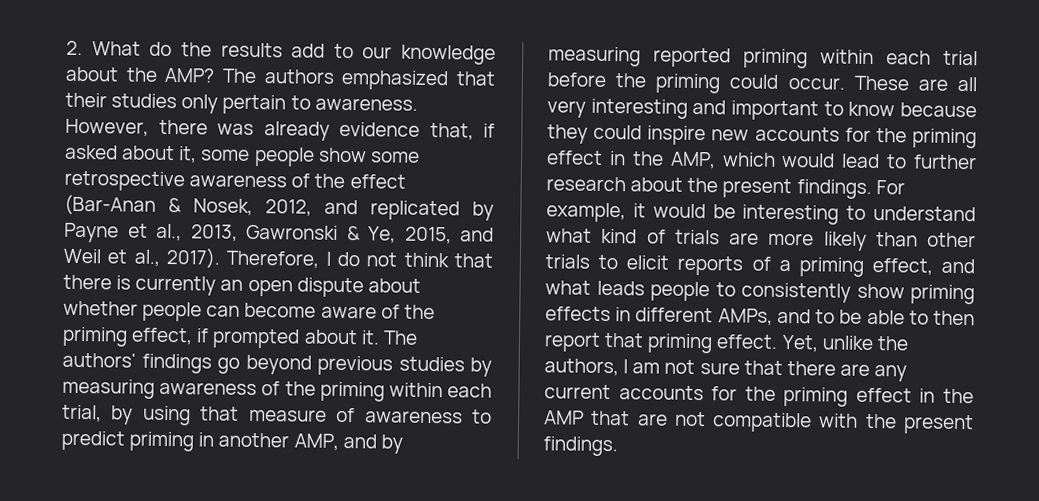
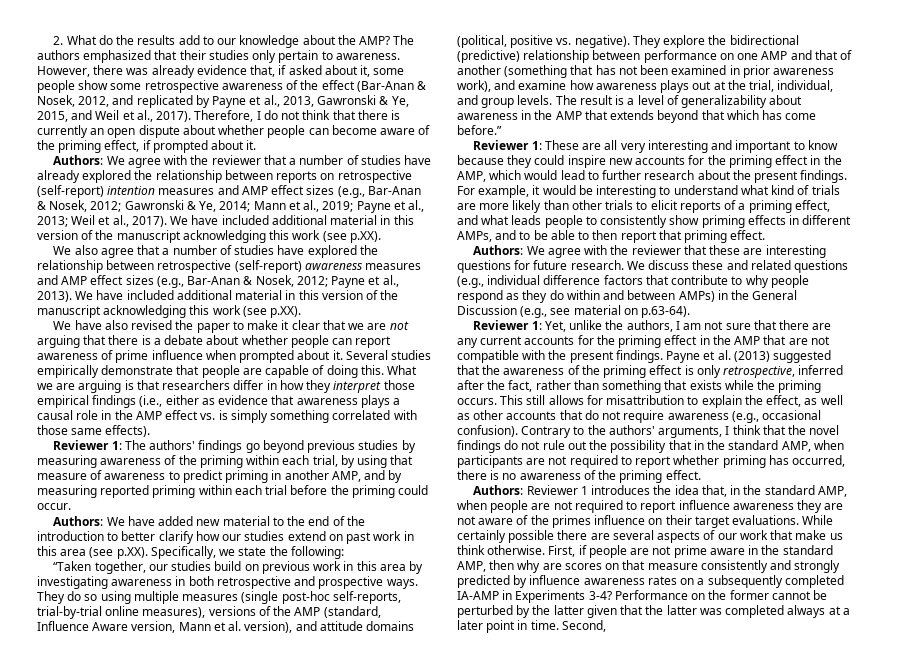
- Therefore, I do not think that there is currently an open dispute about whether people can become aware of the priming effect, if prompted about it. The authors' findings go beyond previous studies by measuring awareness of the priming within each trial, by using that measure of awareness to predict priming in another AMP, and by measuring reported priming within each trial before the priming could occur.
+ Therefore, I do not think that there is currently an open dispute about whether people can become aware of the priming effect, if prompted about it.
+ Authors: We agree with the reviewer that a number of studies have already explored the relationship between reports on retrospective (self-report) intention measures and AMP effect sizes (e.g., Bar-Anan & Nosek, 2012; Gawronski & Ye, 2014; Mann et al., 2019; Payne et al., 2013; Weil et al., 2017). We have included additional material in this version of the manuscript acknowledging this work (see p.XX).
+ We also agree that a number of studies have explored the relationship between retrospective (self-report) awareness measures and AMP effect sizes (e.g., Bar-Anan & Nosek, 2012; Payne et al., 2013). We have included additional material in this version of the manuscript acknowledging this work (see p.XX).
+ We have also revised the paper to make it clear that we are not arguing that there is a debate about whether people can report awareness of prime influence when prompted about it. Several studies empirically demonstrate that people are capable of doing this. What we are arguing is that researchers differ in how they interpret those empirical findings (i.e., either as evidence that awareness plays a causal role in the AMP effect vs. is simply something correlated with those same effects).
+ Reviewer 1: The authors' findings go beyond previous studies by measuring awareness of the priming within each trial, by using that measure of awareness to predict priming in another AMP, and by measuring reported priming within each trial before the priming could occur.
+ Authors: We have added new material to the end of the introduction to better clarify how our studies extend on past work in this area (see p.XX). Specifically, we state the following:
+ “Taken together, our studies build on previous work in this area by investigating awareness in both retrospective and prospective ways. They do so using multiple measures (single post-hoc self-reports, trial-by-trial online measures), versions of the AMP (standard, Influence Aware version, Mann et al. version), and attitude domains (political, positive vs. negative). They explore the bidirectional (predictive) relationship between performance on one AMP and that of another (something that has not been examined in prior awareness work), and examine how awareness plays out at the trial, individual, and group levels. The result is a level of generalizability about awareness in the AMP that extends beyond that which has come before.”
+ Reviewer 1:
- For example, it would be interesting to understand what kind of trials are more likely than other trials to elicit reports of a priming effect, and what leads people to consistently show priming effects in different AMPs, and to be able to then report that priming effect. Yet, unlike the authors, I am not sure that there are any current accounts for the priming effect in the AMP that are not compatible with the present findings.
+ For example, it would be interesting to understand what kind of trials are more likely than other trials to elicit reports of a priming effect, and what leads people to consistently show priming effects in different AMPs, and to be able to then report that priming effect.
+ Authors: We agree with the reviewer that these are interesting questions for future research. We discuss these and related questions (e.g., individual difference factors that contribute to why people respond as they do within and between AMPs) in the General Discussion (e.g., see material on p.63-64).
+ Reviewer 1: Yet, unlike the authors, I am not sure that there are any current accounts for the priming effect in the AMP that are not compatible with the present findings.
+ Payne et al. (2013) suggested that the awareness of the priming effect is only retrospective, inferred after the fact, rather than something that exists while the priming occurs. This still allows for misattribution to explain the effect, as well as other accounts that do not require awareness (e.g., occasional confusion). Contrary to the authors' arguments, I think that the novel findings do not rule out the possibility that in the standard AMP, when participants are not required to report whether priming has occurred, there is no awareness of the priming effect.
+ Authors: Reviewer 1 introduces the idea that, in the standard AMP, when people are not required to report influence awareness they are not aware of the primes influence on their target evaluations. While certainly possible there are several aspects of our work that make us think otherwise. First, if people are not prime aware in the standard AMP, then why are scores on that measure consistently and strongly predicted by influence awareness rates on a subsequently completed IA-AMP in Experiments 3-4? Performance on the former cannot be perturbed by the latter given that the latter was completed always at a later point in time. Second,

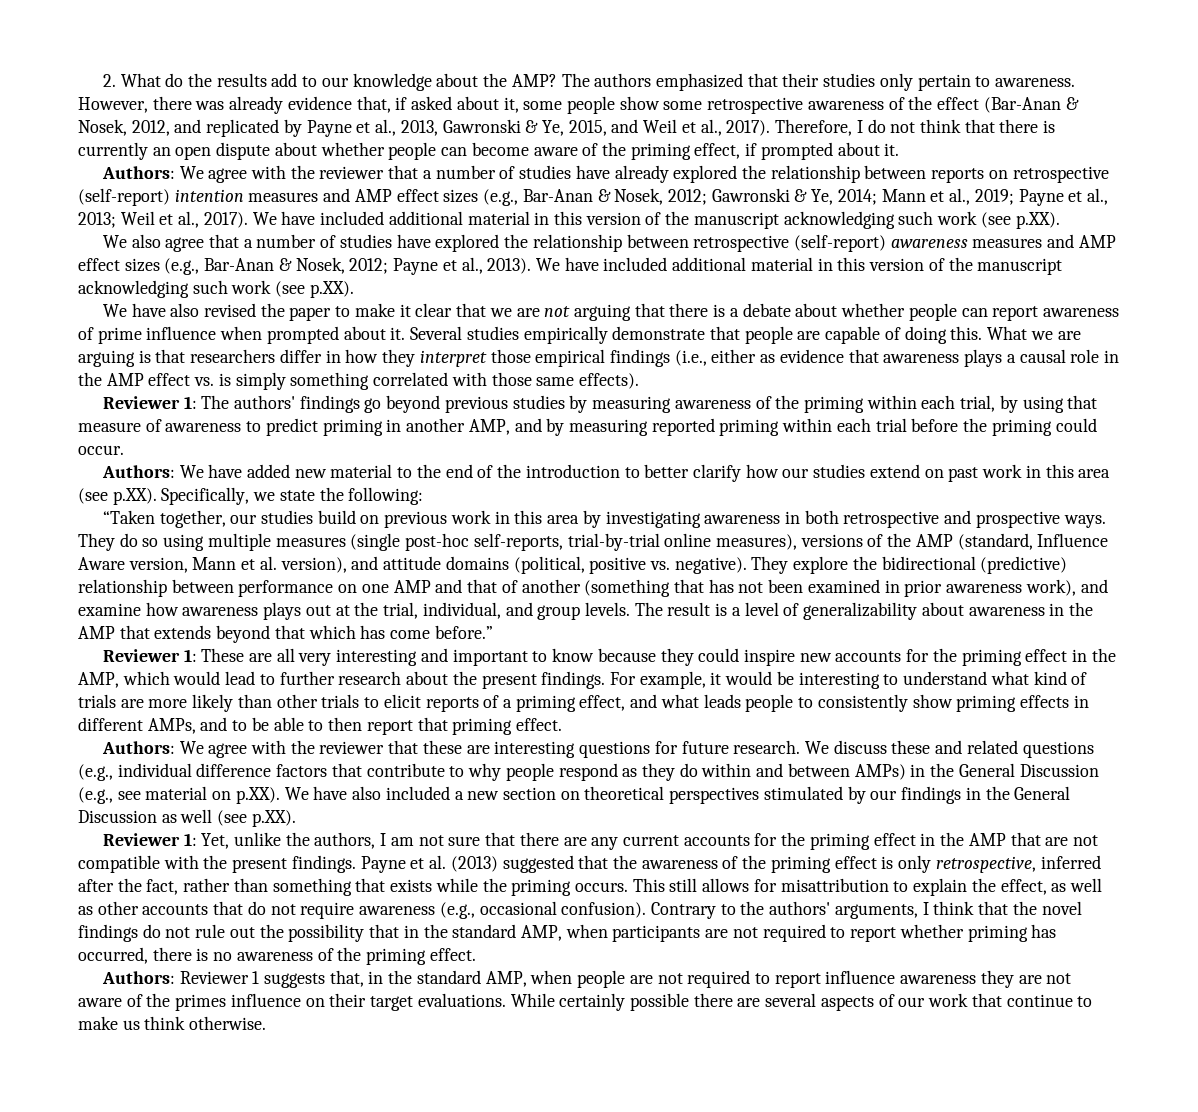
- Weil et al., 2017). We have included additional material in this version of the manuscript acknowledging this work (see p.XX).
+ Weil et al., 2017). We have included additional material in this version of the manuscript acknowledging such work (see p.XX).
- We also agree that a number of studies have explored the relationship between retrospective (self-report) awareness measures and AMP effect sizes (e.g., Bar-Anan & Nosek, 2012; Payne et al., 2013). We have included additional material in this version of the manuscript acknowledging this work (see p.XX).
+ We also agree that a number of studies have explored the relationship between retrospective (self-report) awareness measures and AMP effect sizes (e.g., Bar-Anan & Nosek, 2012; Payne et al., 2013). We have included additional material in this version of the manuscript acknowledging such work (see p.XX).
- We discuss these and related questions (e.g., individual difference factors that contribute to why people respond as they do within and between AMPs) in the General Discussion (e.g., see material on p.63-64).
+ We discuss these and related questions (e.g., individual difference factors that contribute to why people respond as they do within and between AMPs) in the General Discussion (e.g., see material on p.XX). We have also included a new section on theoretical perspectives stimulated by our findings in the General Discussion as well (see p.XX).
- Authors: Reviewer 1 introduces the idea that, in the standard AMP, when people are not required to report influence awareness they are not aware of the primes influence on their target evaluations.
+ Authors: Reviewer 1 suggests that, in the standard AMP, when people are not required to report influence awareness they are not aware of the primes influence on their target evaluations.
- While certainly possible there are several aspects of our work that make us think otherwise. First, if people are not prime aware in the standard AMP, then why are scores on that measure consistently and strongly predicted by influence awareness rates on a subsequently completed IA-AMP in Experiments 3-4? Performance on the former cannot be perturbed by the latter given that the latter was completed always at a later point in time. Second,
+ While certainly possible there are several aspects of our work that continue to make us think otherwise.

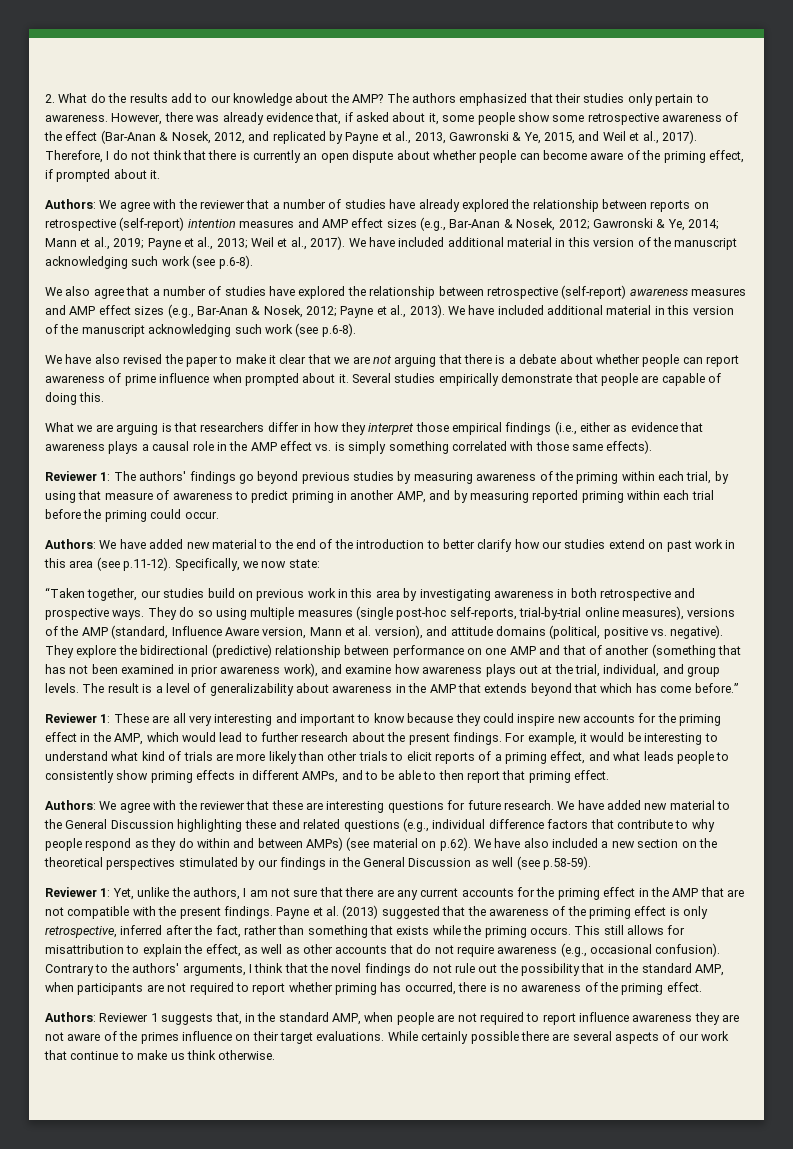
- Weil et al., 2017). We have included additional material in this version of the manuscript acknowledging such work (see p.XX).
+ Weil et al., 2017). We have included additional material in this version of the manuscript acknowledging such work (see p.6-8).
- We also agree that a number of studies have explored the relationship between retrospective (self-report) awareness measures and AMP effect sizes (e.g., Bar-Anan & Nosek, 2012; Payne et al., 2013). We have included additional material in this version of the manuscript acknowledging such work (see p.XX).
+ We also agree that a number of studies have explored the relationship between retrospective (self-report) awareness measures and AMP effect sizes (e.g., Bar-Anan & Nosek, 2012; Payne et al., 2013). We have included additional material in this version of the manuscript acknowledging such work (see p.6-8).
- Several studies empirically demonstrate that people are capable of doing this. What we are arguing is that researchers differ in how they interpret those empirical findings (i.e., either as evidence that awareness plays a causal role in the AMP effect vs. is simply something correlated with those same effects).
+ Several studies empirically demonstrate that people are capable of doing this.
+ What we are arguing is that researchers differ in how they interpret those empirical findings (i.e., either as evidence that awareness plays a causal role in the AMP effect vs. is simply something correlated with those same effects).
- Authors: We have added new material to the end of the introduction to better clarify how our studies extend on past work in this area (see p.XX). Specifically, we state the following:
+ Authors: We have added new material to the end of the introduction to better clarify how our studies extend on past work in this area (see p.11-12). Specifically, we now state:
- We discuss these and related questions (e.g., individual difference factors that contribute to why people respond as they do within and between AMPs) in the General Discussion (e.g., see material on p.XX). We have also included a new section on theoretical perspectives stimulated by our findings in the General Discussion as well (see p.XX).
+ We have added new material to the General Discussion highlighting these and related questions (e.g., individual difference factors that contribute to why people respond as they do within and between AMPs) (see material on p.62). We have also included a new section on the theoretical perspectives stimulated by our findings in the General Discussion as well (see p.58-59).

